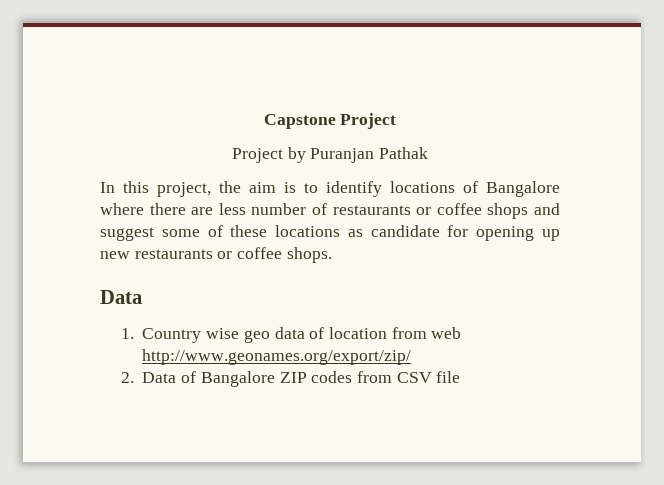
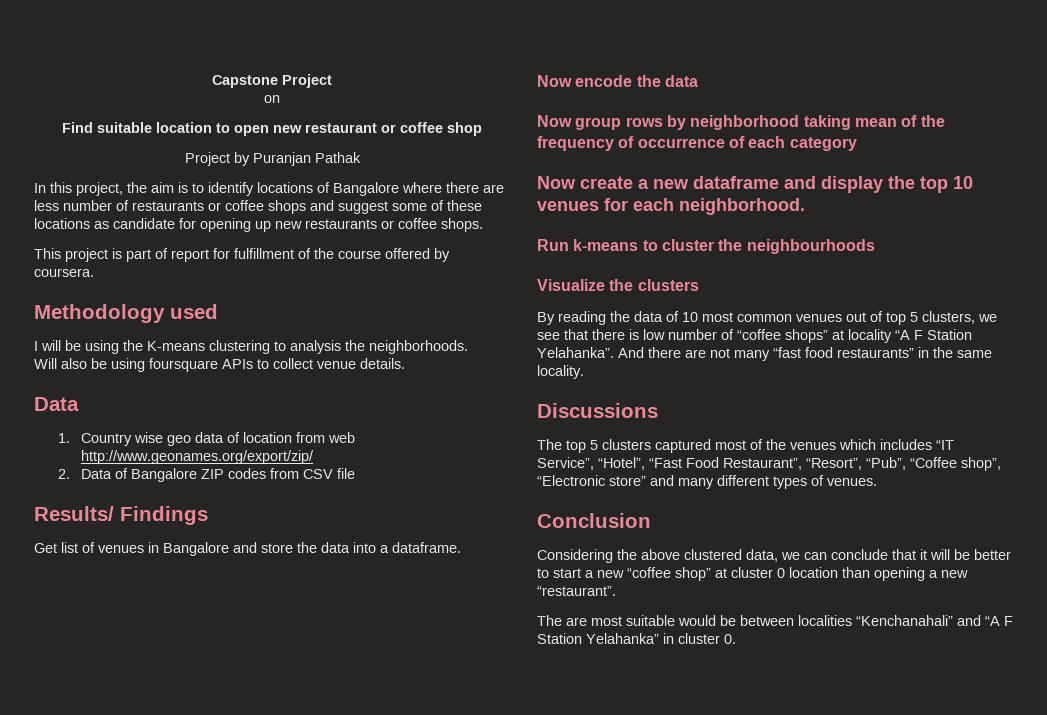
+ on
+ Find suitable location to open new restaurant or coffee shop
+ This project is part of report for fulfillment of the course offered by coursera.
+ Methodology used
+ I will be using the K-means clustering to analysis the neighborhoods.
+ Will also be using foursquare APIs to collect venue details.
+ Results/ Findings
+ Get list of venues in Bangalore and store the data into a dataframe.
+ Now encode the data
+ Now group rows by neighborhood taking mean of the frequency of occurrence of each category
+ Now create a new dataframe and display the top 10 venues for each neighborhood.
+ Run k-means to cluster the neighbourhoods
+ Visualize the clusters
+ By reading the data of 10 most common venues out of top 5 clusters, we see that there is low number of “coffee shops” at locality “A F Station Yelahanka”. And there are not many “fast food restaurants” in the same locality.
+ Discussions
+ The top 5 clusters captured most of the venues which includes “IT Service”, “Hotel”, “Fast Food Restaurant”, “Resort”, “Pub”, “Coffee shop”, “Electronic store” and many different types of venues.
+ Conclusion
+ Considering the above clustered data, we can conclude that it will be better to start a new “coffee shop” at cluster 0 location than opening a new “restaurant”.
+ The are most suitable would be between localities “Kenchanahali” and “A F Station Yelahanka” in cluster 0.

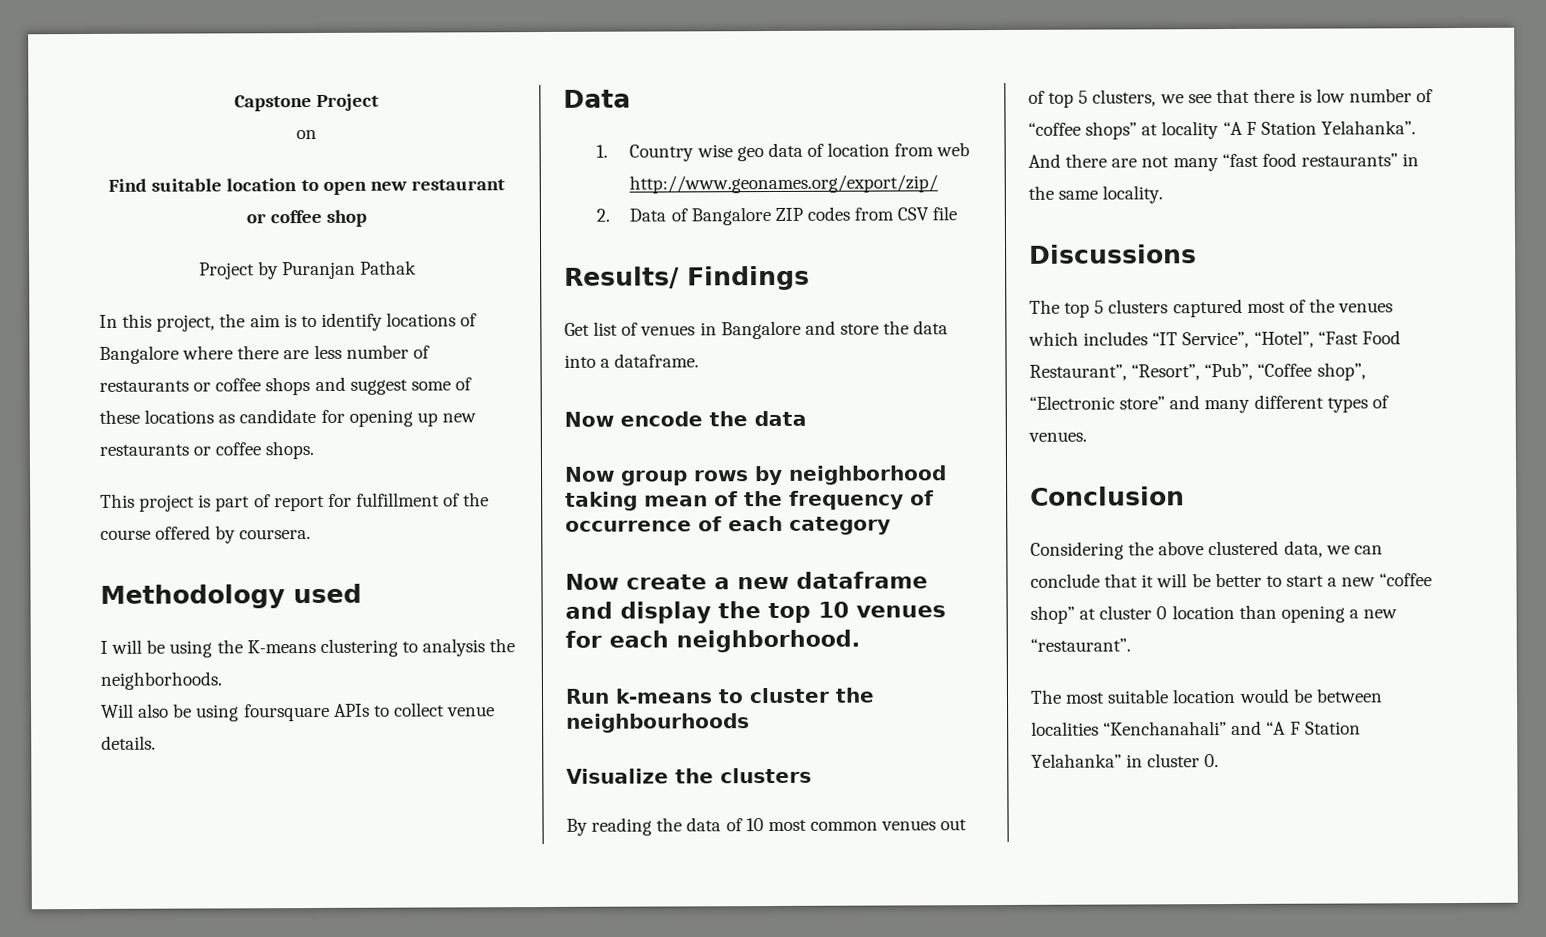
- The are most suitable would be between localities “Kenchanahali” and “A F Station Yelahanka” in cluster 0.
+ The most suitable location would be between localities “Kenchanahali” and “A F Station Yelahanka” in cluster 0.

